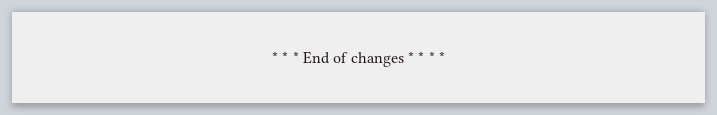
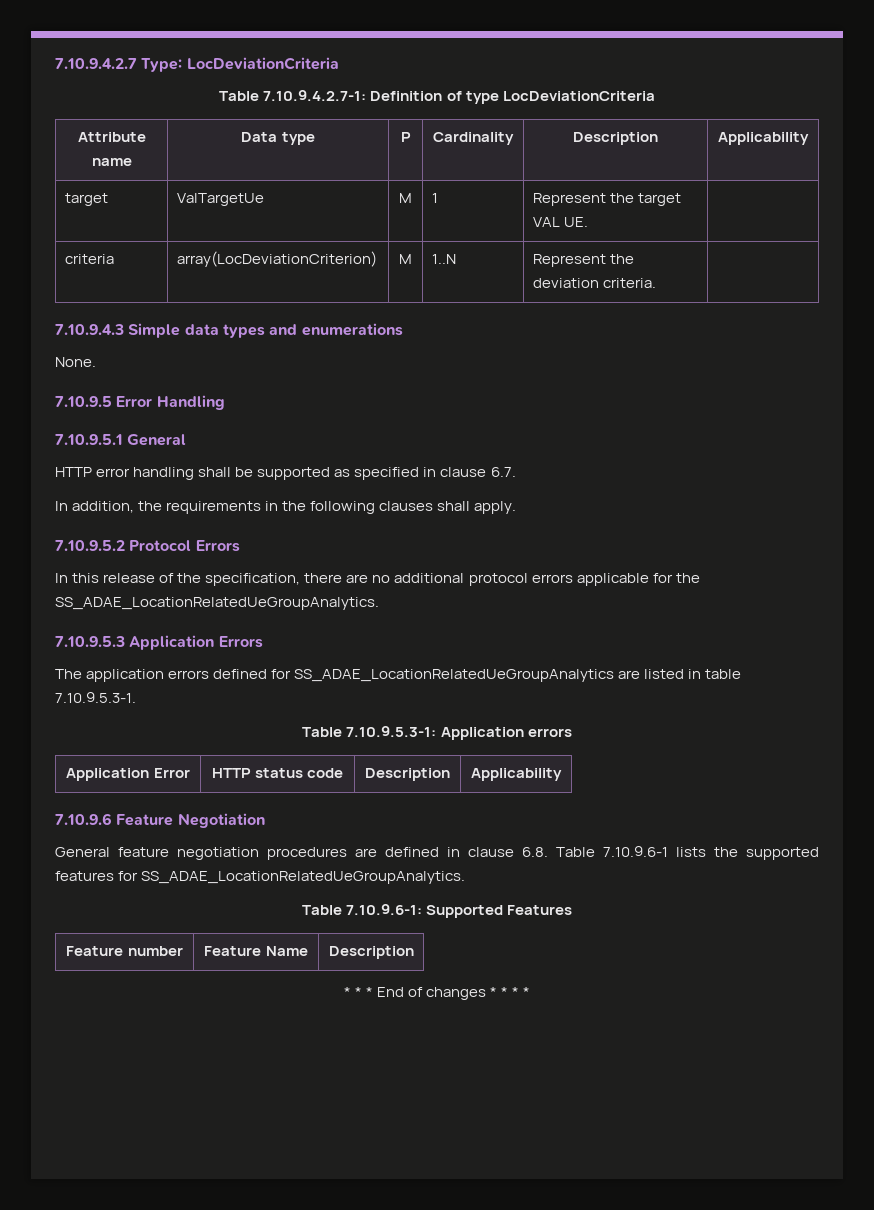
+ 7.10.9.4.2.7 Type: LocDeviationCriteria
+ Table 7.10.9.4.2.7-1: Definition of type LocDeviationCriteria
+ Attribute name | Data type | P | Cardinality | Description | Applicability
+ target | ValTargetUe | M | 1 | Represent the target VAL UE. |
+ criteria | array(LocDeviationCriterion) | M | 1..N | Represent the deviation criteria. |
+ 7.10.9.4.3 Simple data types and enumerations
+ None.
+ 7.10.9.5 Error Handling
+ 7.10.9.5.1 General
+ HTTP error handling shall be supported as specified in clause 6.7.
+ In addition, the requirements in the following clauses shall apply.
+ 7.10.9.5.2 Protocol Errors
+ In this release of the specification, there are no additional protocol errors applicable for the SS_ADAE_LocationRelatedUeGroupAnalytics.
+ 7.10.9.5.3 Application Errors
+ The application errors defined for SS_ADAE_LocationRelatedUeGroupAnalytics are listed in table 7.10.9.5.3-1.
+ Table 7.10.9.5.3-1: Application errors
+ Application Error | HTTP status code | Description | Applicability
+ 7.10.9.6 Feature Negotiation
+ General feature negotiation procedures are defined in clause 6.8. Table 7.10.9.6-1 lists the supported features for SS_ADAE_LocationRelatedUeGroupAnalytics.
+ Table 7.10.9.6-1: Supported Features
+ Feature number | Feature Name | Description

